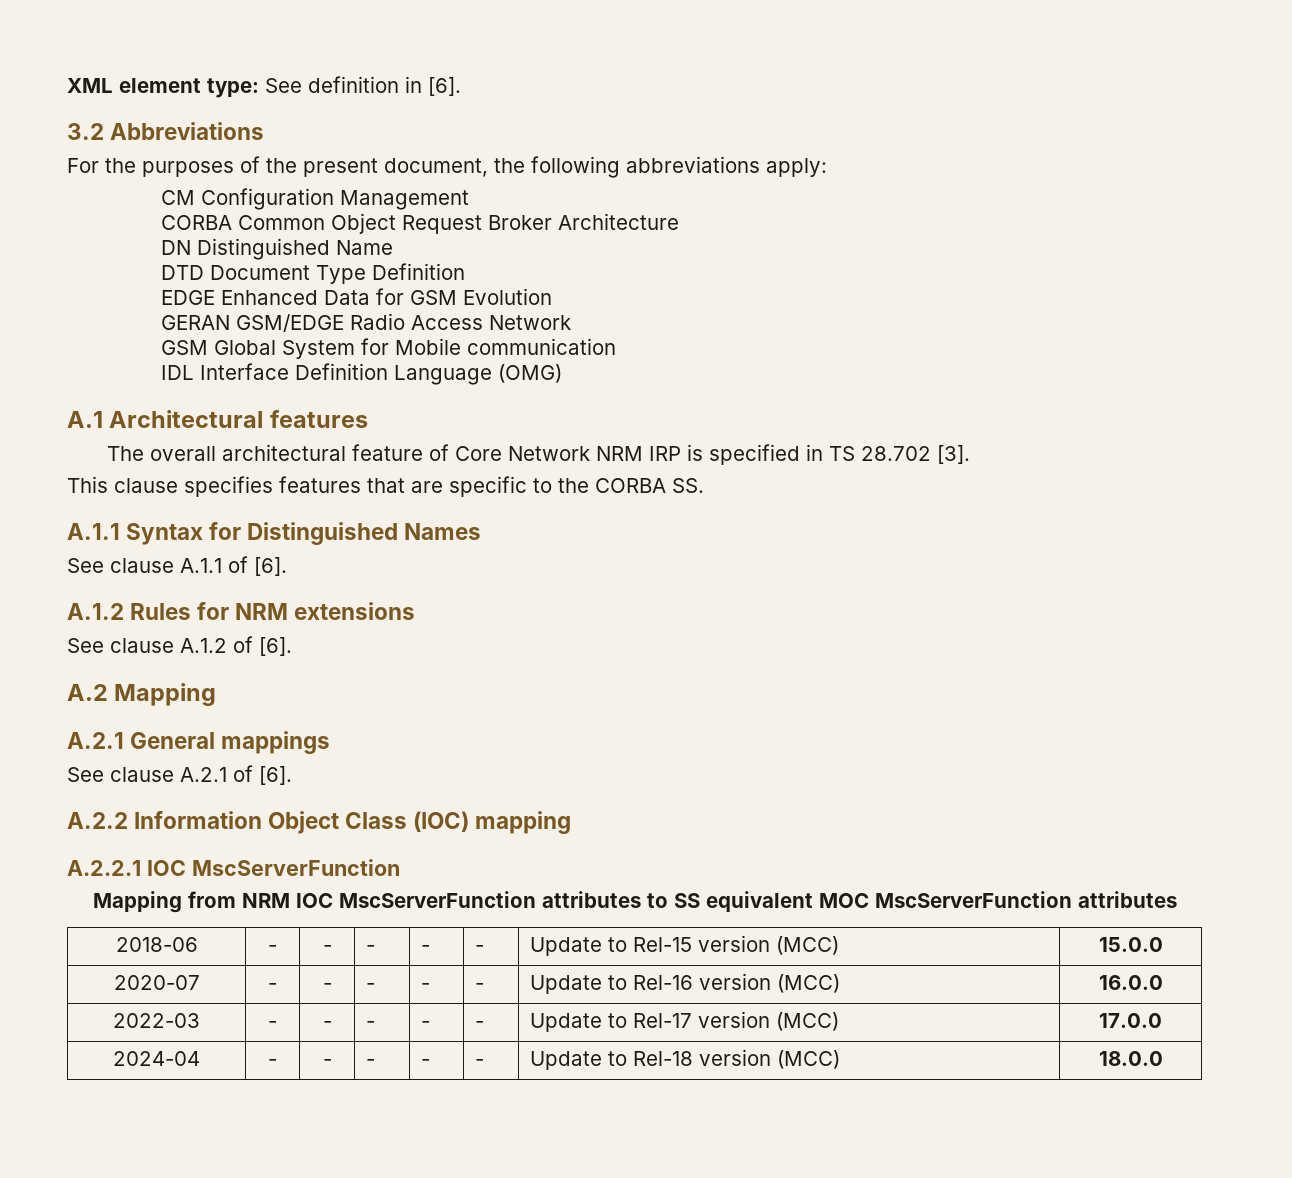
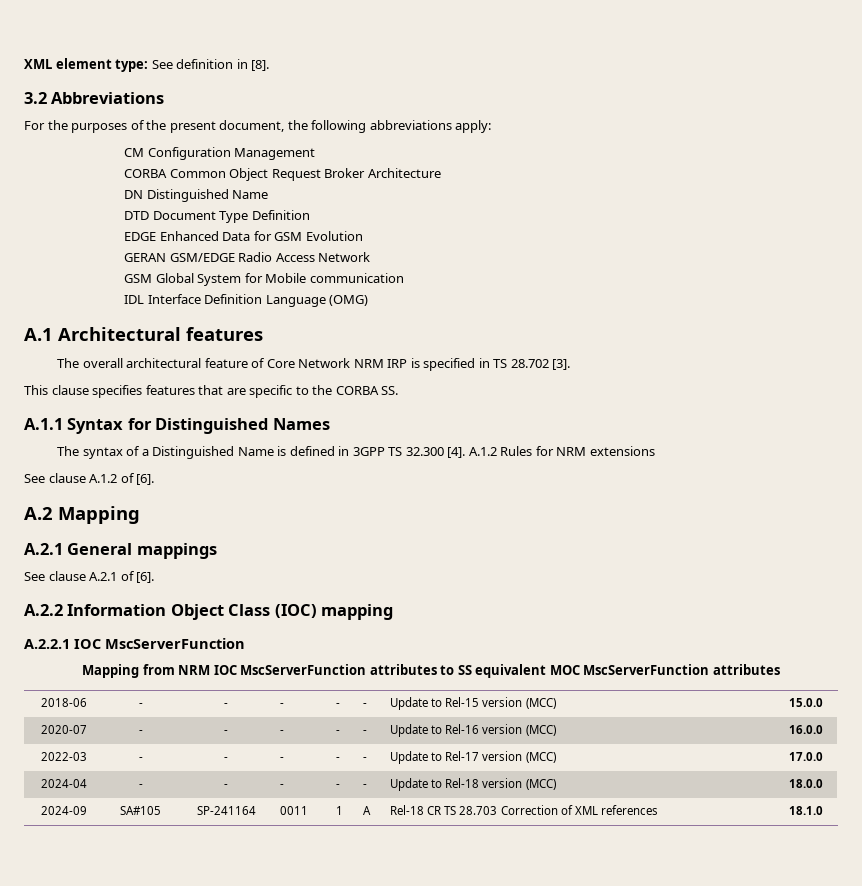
- XML element type: See definition in [6].
+ XML element type: See definition in [8].
- See clause A.1.1 of [6].
- A.1.2 Rules for NRM extensions
+ The syntax of a Distinguished Name is defined in 3GPP TS 32.300 [4]. A.1.2 Rules for NRM extensions
+ 2024-09 | SA#105 | SP-241164 | 0011 | 1 | A | Rel-18 CR TS 28.703 Correction of XML references | 18.1.0

